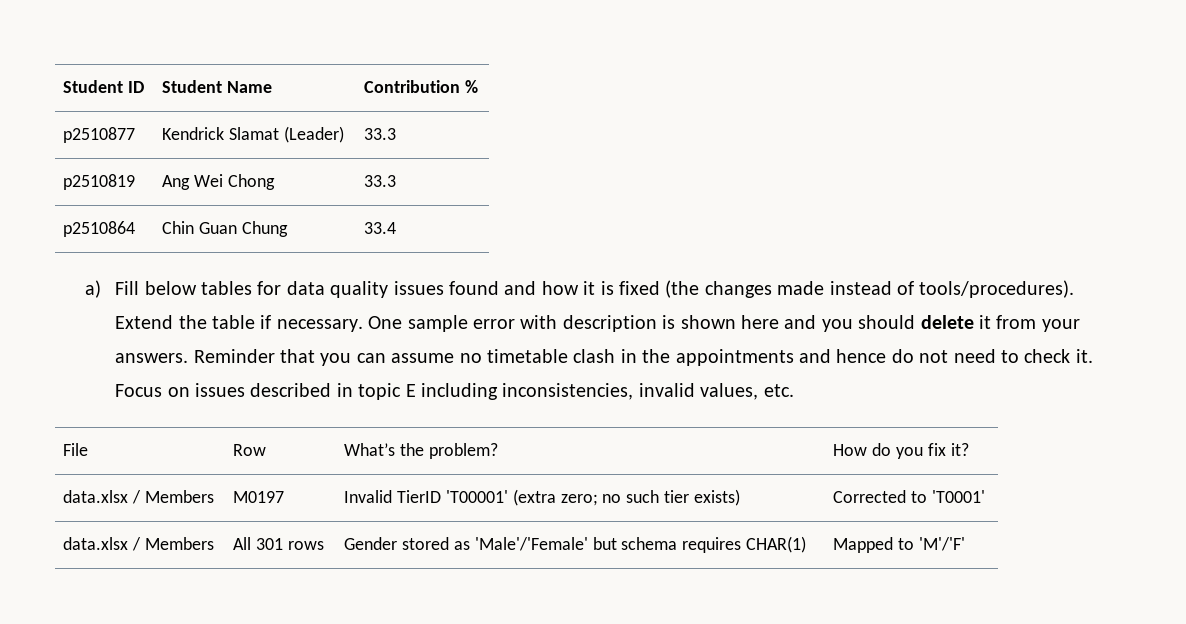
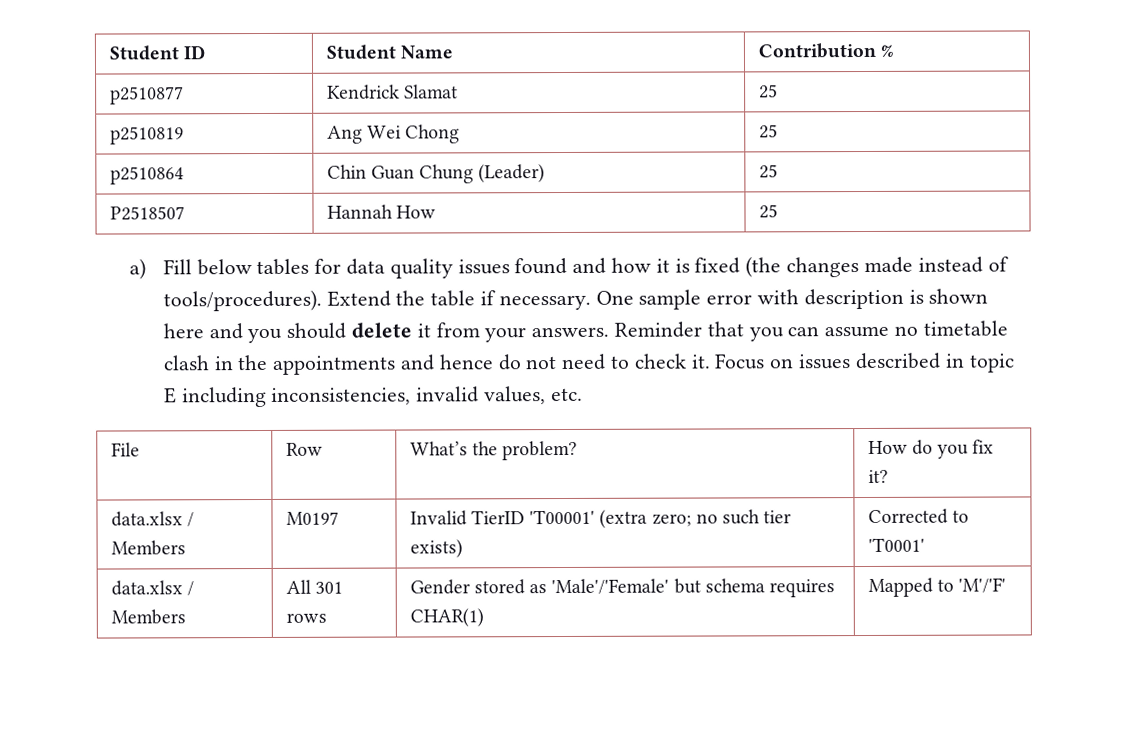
- p2510877 | Kendrick Slamat (Leader) | 33.3
+ p2510877 | Kendrick Slamat | 25
- p2510819 | Ang Wei Chong | 33.3
+ p2510819 | Ang Wei Chong | 25
- p2510864 | Chin Guan Chung | 33.4
+ p2510864 | Chin Guan Chung (Leader) | 25
+ P2518507 | Hannah How | 25

